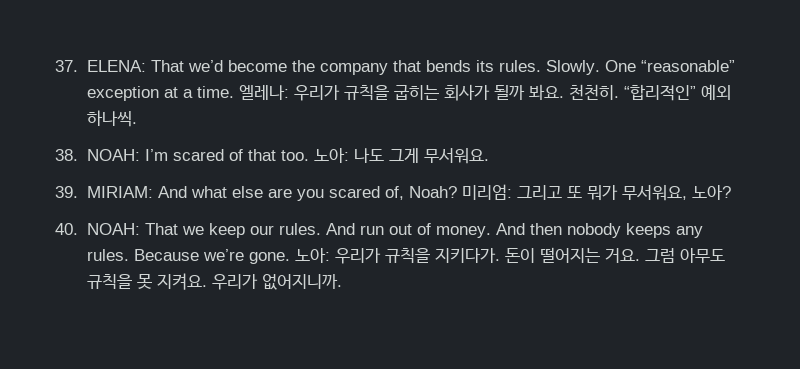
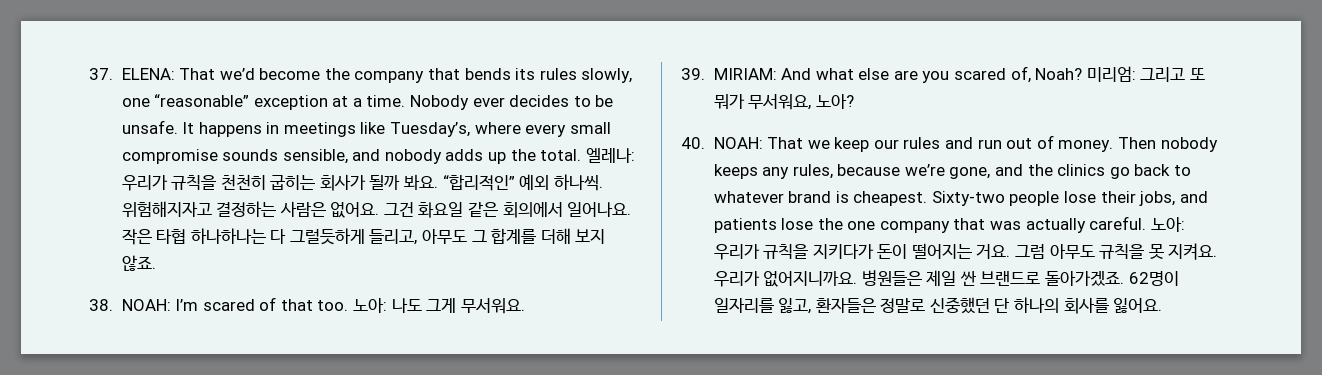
- 37. ELENA: That we’d become the company that bends its rules. Slowly. One “reasonable” exception at a time.
+ 37. ELENA: That we’d become the company that bends its rules slowly, one “reasonable” exception at a time.
+ Nobody ever decides to be unsafe. It happens in meetings like Tuesday’s, where every small compromise sounds sensible, and nobody adds up the total.
- 엘레나: 우리가 규칙을 굽히는 회사가 될까 봐요.
+ 엘레나: 우리가 규칙을 천천히 굽히는 회사가 될까 봐요.
- 천천히.
+ 위험해지자고 결정하는 사람은 없어요. 그건 화요일 같은 회의에서 일어나요. 작은 타협 하나하나는 다 그럴듯하게 들리고, 아무도 그 합계를 더해 보지 않죠.
- 40. NOAH: That we keep our rules. And run out of money.
+ 40. NOAH: That we keep our rules and run out of money.
- And then nobody keeps any rules. Because we’re gone.
+ Then nobody keeps any rules, because we’re gone, and the clinics go back to whatever brand is cheapest. Sixty-two people lose their jobs, and patients lose the one company that was actually careful.
- 노아: 우리가 규칙을 지키다가. 돈이 떨어지는 거요.
+ 노아: 우리가 규칙을 지키다가 돈이 떨어지는 거요.
- 우리가 없어지니까.
+ 우리가 없어지니까요. 병원들은 제일 싼 브랜드로 돌아가겠죠. 62명이 일자리를 잃고, 환자들은 정말로 신중했던 단 하나의 회사를 잃어요.

